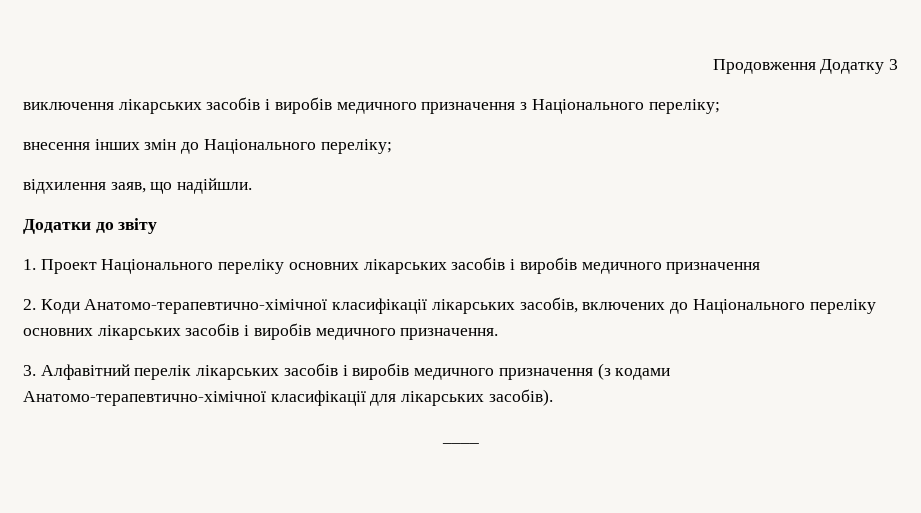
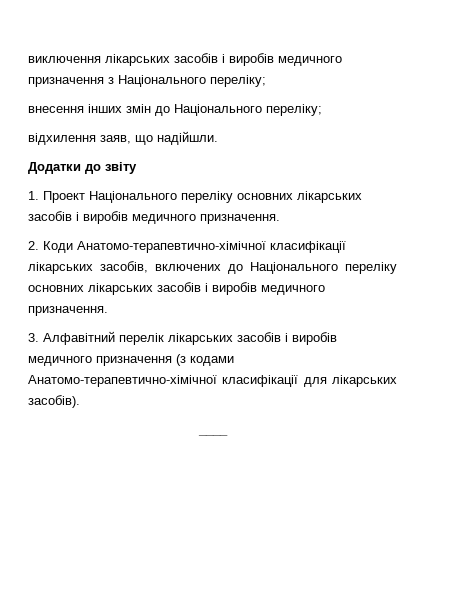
- Продовження Додатку 3
- 1. Проект Національного переліку основних лікарських засобів і виробів медичного призначення
+ 1. Проект Національного переліку основних лікарських засобів і виробів медичного призначення.

